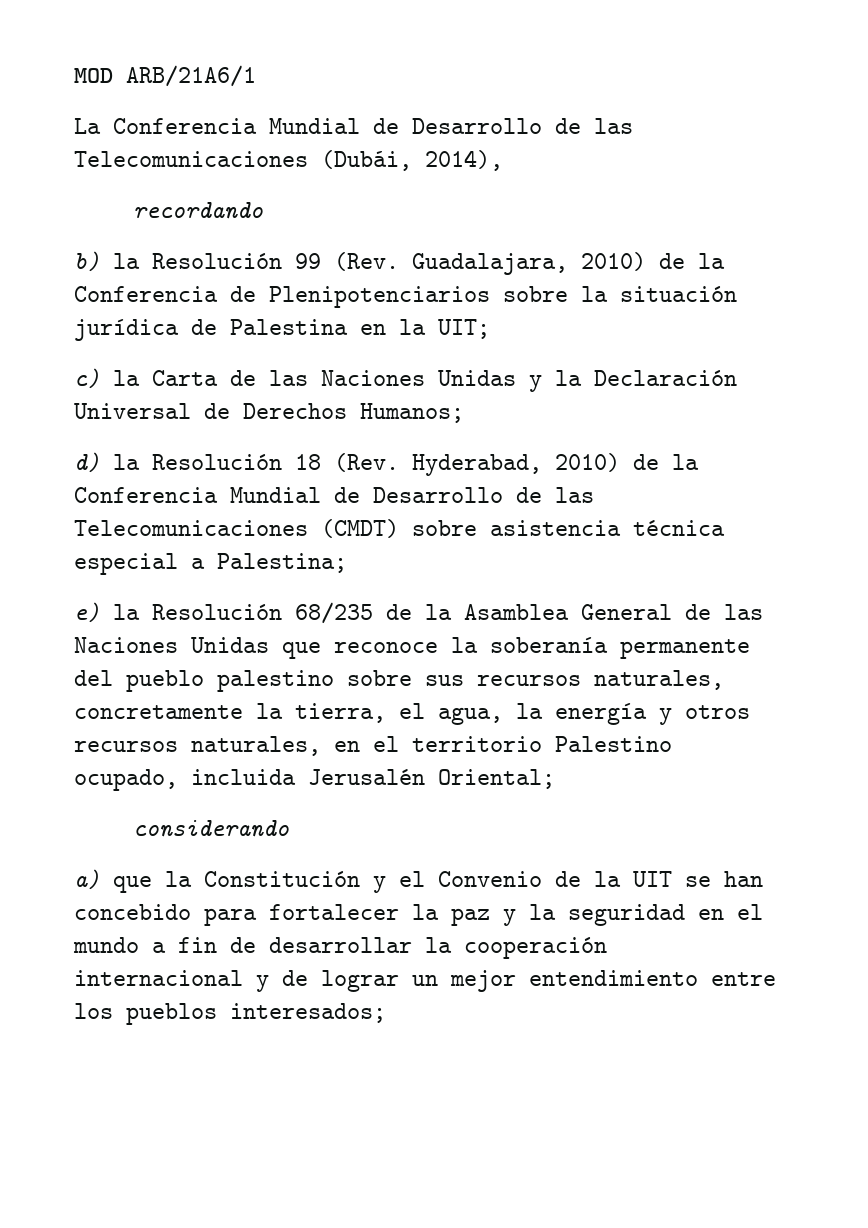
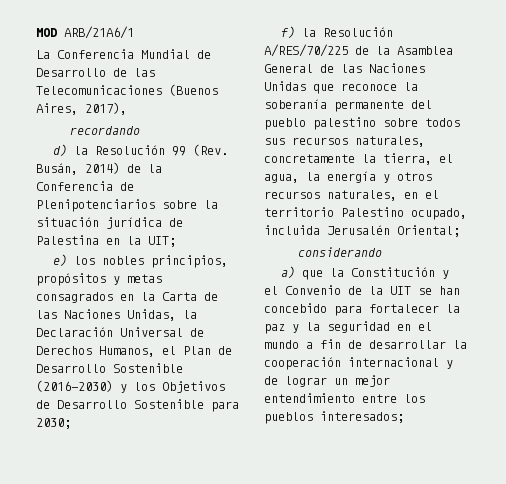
- La Conferencia Mundial de Desarrollo de las Telecomunicaciones (Dubái, 2014),
+ La Conferencia Mundial de Desarrollo de las Telecomunicaciones (Buenos Aires, 2017),
- b) la Resolución 99 (Rev. Guadalajara, 2010) de la Conferencia de Plenipotenciarios sobre la situación jurídica de Palestina en la UIT;
+ d) la Resolución 99 (Rev. Busán, 2014) de la Conferencia de Plenipotenciarios sobre la situación jurídica de Palestina en la UIT;
- c) la Carta de las Naciones Unidas y la Declaración Universal de Derechos Humanos;
- d) la Resolución 18 (Rev. Hyderabad, 2010) de la Conferencia Mundial de Desarrollo de las Telecomunicaciones (CMDT) sobre asistencia técnica especial a Palestina;
- e) la Resolución 68/235 de la Asamblea General de las Naciones Unidas que reconoce la soberanía permanente del pueblo palestino sobre sus recursos naturales, concretamente la tierra, el agua, la energía y otros recursos naturales, en el territorio Palestino ocupado, incluida Jerusalén Oriental;
+ e) los nobles principios, propósitos y metas consagrados en la Carta de las Naciones Unidas, la Declaración Universal de Derechos Humanos, el Plan de Desarrollo Sostenible (2016-2030) y los Objetivos de Desarrollo Sostenible para 2030;
+ f) la Resolución A/RES/70/225 de la Asamblea General de las Naciones Unidas que reconoce la soberanía permanente del pueblo palestino sobre todos sus recursos naturales, concretamente la tierra, el agua, la energía y otros recursos naturales, en el territorio Palestino ocupado, incluida Jerusalén Oriental;

